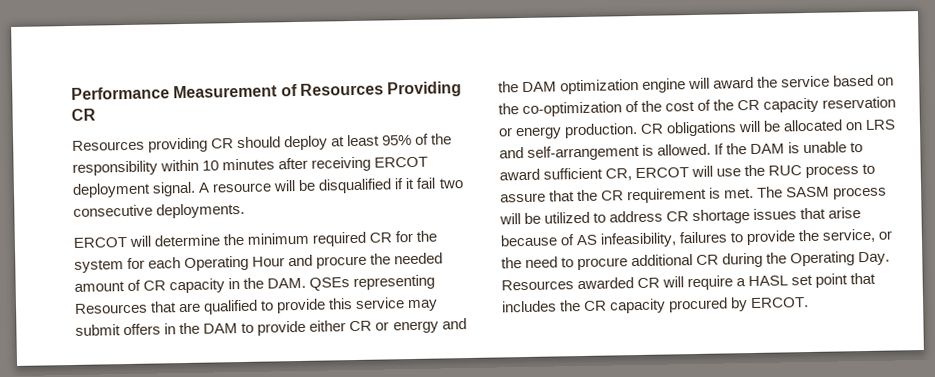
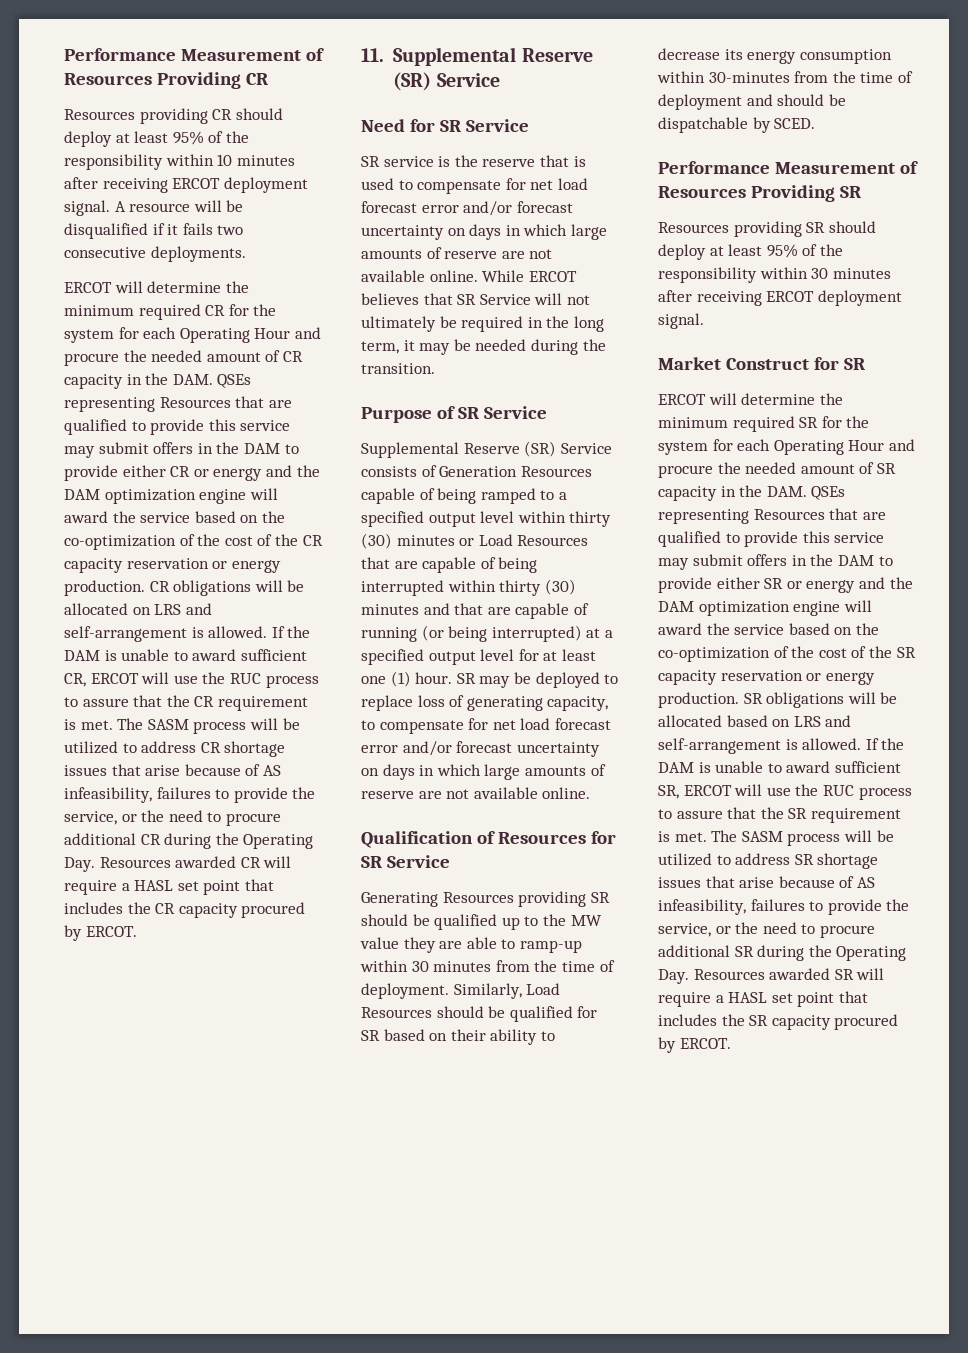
- A resource will be disqualified if it fail two consecutive deployments.
+ A resource will be disqualified if it fails two consecutive deployments.
+ 11. Supplemental Reserve (SR) Service
+ Need for SR Service
+ SR service is the reserve that is used to compensate for net load forecast error and/or forecast uncertainty on days in which large amounts of reserve are not available online. While ERCOT believes that SR Service will not ultimately be required in the long term, it may be needed during the transition.
+ Purpose of SR Service
+ Supplemental Reserve (SR) Service consists of Generation Resources capable of being ramped to a specified output level within thirty (30) minutes or Load Resources that are capable of being interrupted within thirty (30) minutes and that are capable of running (or being interrupted) at a specified output level for at least one (1) hour. SR may be deployed to replace loss of generating capacity, to compensate for net load forecast error and/or forecast uncertainty on days in which large amounts of reserve are not available online.
+ Qualification of Resources for SR Service
+ Generating Resources providing SR should be qualified up to the MW value they are able to ramp-up within 30 minutes from the time of deployment. Similarly, Load Resources should be qualified for SR based on their ability to decrease its energy consumption within 30-minutes from the time of deployment and should be dispatchable by SCED.
+ Performance Measurement of Resources Providing SR
+ Resources providing SR should deploy at least 95% of the responsibility within 30 minutes after receiving ERCOT deployment signal.
+ Market Construct for SR
+ ERCOT will determine the minimum required SR for the system for each Operating Hour and procure the needed amount of SR capacity in the DAM. QSEs representing Resources that are qualified to provide this service may submit offers in the DAM to provide either SR or energy and the DAM optimization engine will award the service based on the co-optimization of the cost of the SR capacity reservation or energy production. SR obligations will be allocated based on LRS and self-arrangement is allowed. If the DAM is unable to award sufficient SR, ERCOT will use the RUC process to assure that the SR requirement is met. The SASM process will be utilized to address SR shortage issues that arise because of AS infeasibility, failures to provide the service, or the need to procure additional SR during the Operating Day. Resources awarded SR will require a HASL set point that includes the SR capacity procured by ERCOT.

